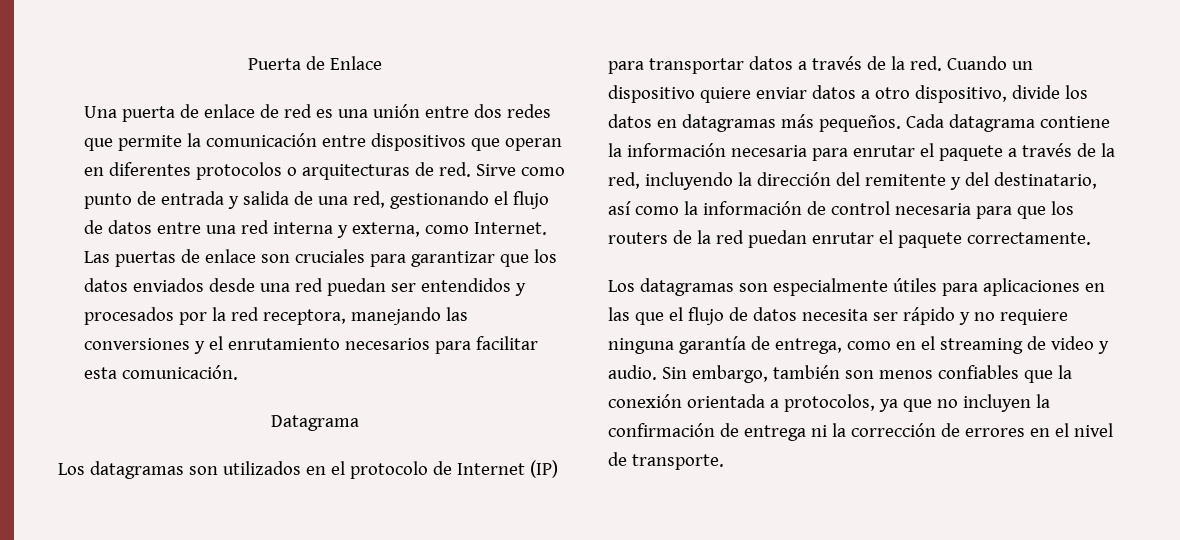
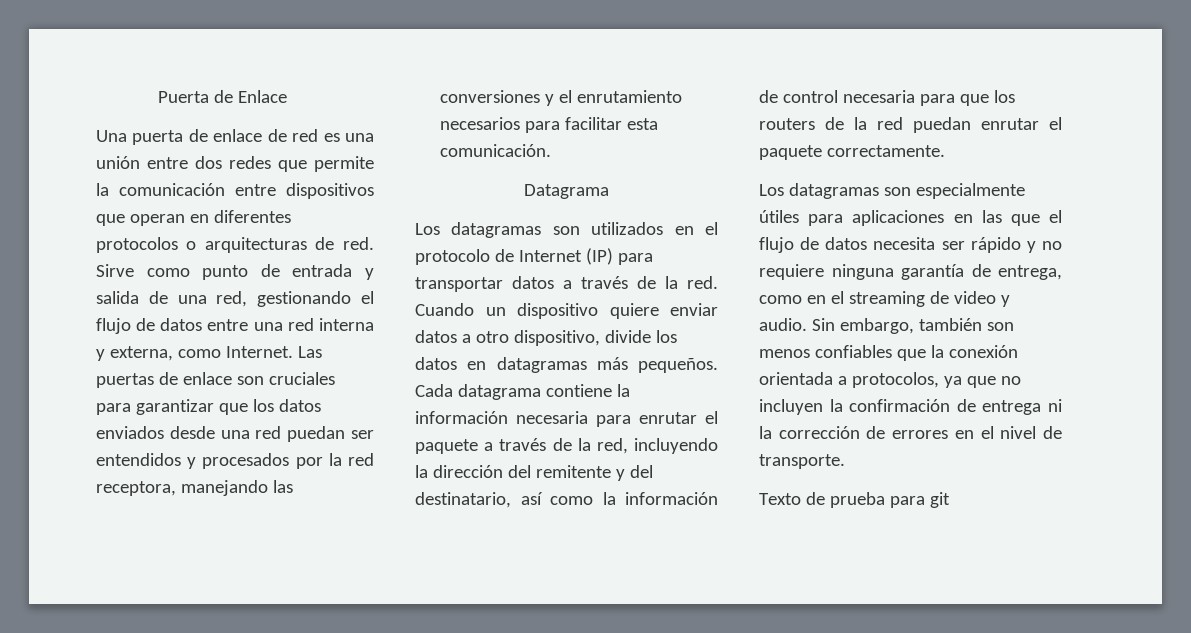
+ Texto de prueba para git

